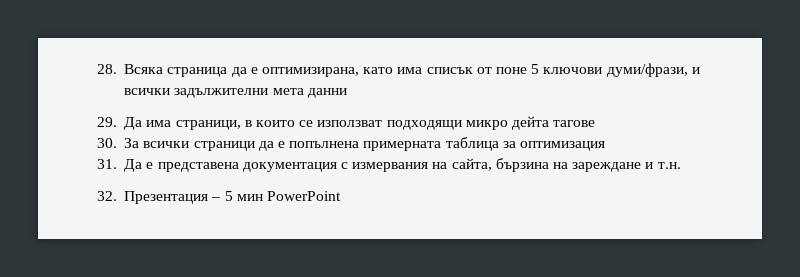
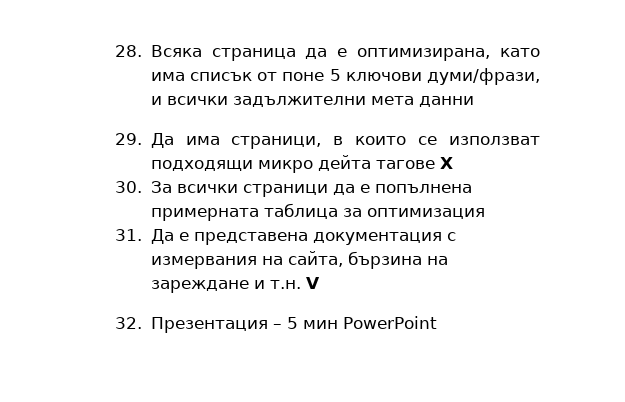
- 29. Да има страници, в които се използват подходящи микро дейта тагове
+ 29. Да има страници, в които се използват подходящи микро дейта тагове X
- 31. Да е представена документация с измервания на сайта, бързина на зареждане и т.н.
+ 31. Да е представена документация с измервания на сайта, бързина на зареждане и т.н. V

